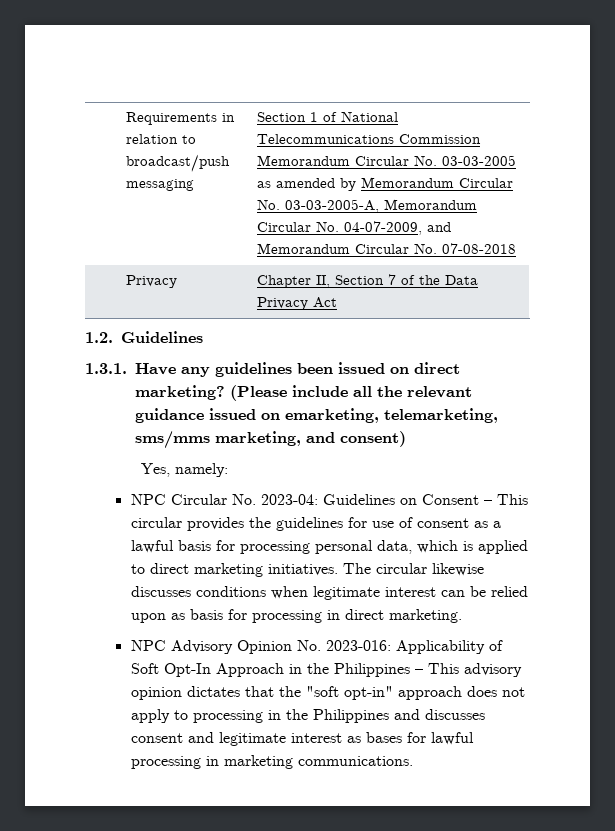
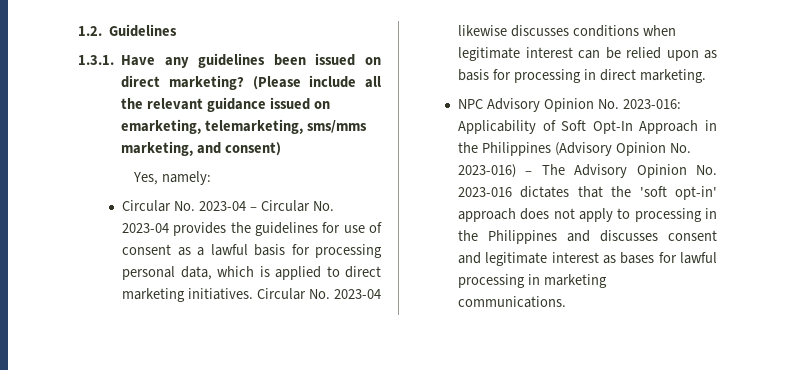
- Requirements in relation to broadcast/push messaging | Section 1 of National Telecommunications Commission Memorandum Circular No. 03-03-2005 as amended by Memorandum Circular No. 03-03-2005-A, Memorandum Circular No. 04-07-2009, and Memorandum Circular No. 07-08-2018
- Privacy | Chapter II, Section 7 of the Data Privacy Act
- NPC Circular No. 2023-04: Guidelines on Consent – This circular provides the guidelines for use of consent as a lawful basis for processing personal data, which is applied to direct marketing initiatives.
+ Circular No. 2023-04 – Circular No. 2023-04 provides the guidelines for use of consent as a lawful basis for processing personal data, which is applied to direct marketing initiatives.
- The circular likewise discusses conditions when legitimate interest can be relied upon as basis for processing in direct marketing.
+ Circular No. 2023-04 likewise discusses conditions when legitimate interest can be relied upon as basis for processing in direct marketing.
- NPC Advisory Opinion No. 2023-016: Applicability of Soft Opt-In Approach in the Philippines – This advisory opinion dictates that the "soft opt-in" approach does not apply to processing in the Philippines and discusses consent and legitimate interest as bases for lawful processing in marketing communications.
+ NPC Advisory Opinion No. 2023-016: Applicability of Soft Opt-In Approach in the Philippines (Advisory Opinion No. 2023-016) – The Advisory Opinion No. 2023-016 dictates that the 'soft opt-in' approach does not apply to processing in the Philippines and discusses consent and legitimate interest as bases for lawful processing in marketing communications.

